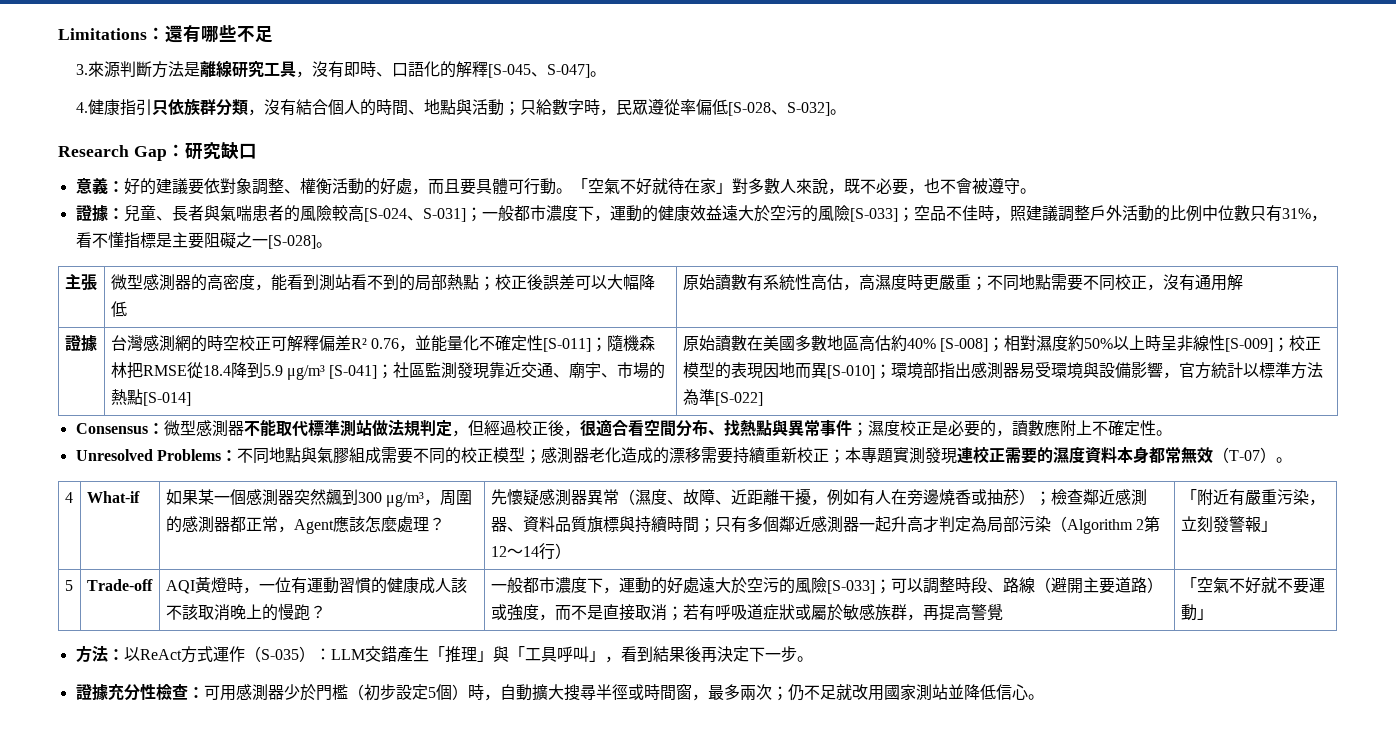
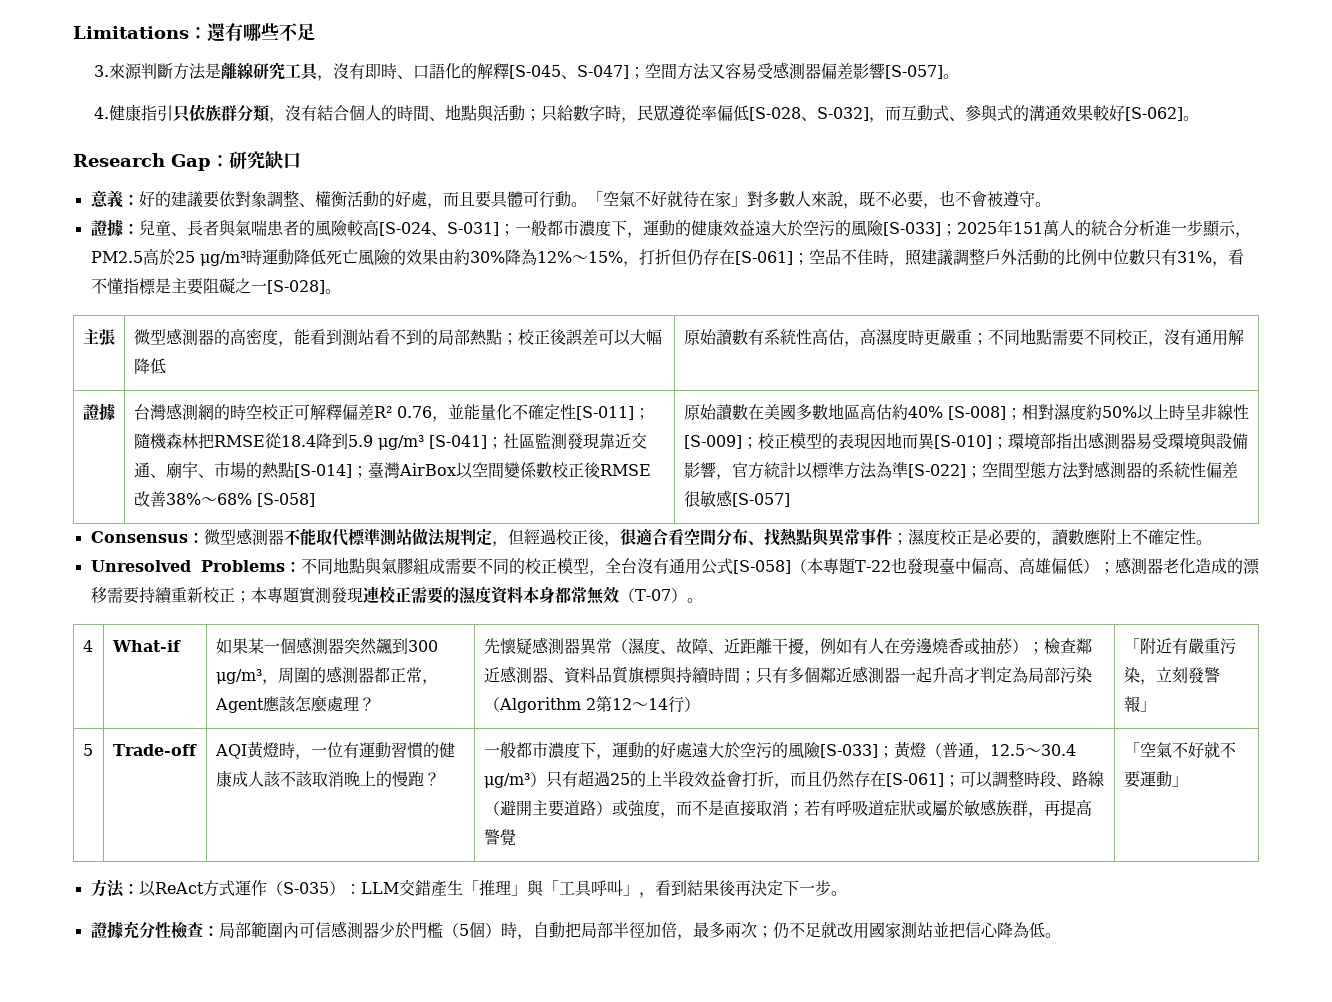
- 3.來源判斷方法是離線研究工具，沒有即時、口語化的解釋[S-045、S-047]。
+ 3.來源判斷方法是離線研究工具，沒有即時、口語化的解釋[S-045、S-047]；空間方法又容易受感測器偏差影響[S-057]。
- 4.健康指引只依族群分類，沒有結合個人的時間、地點與活動；只給數字時，民眾遵從率偏低[S-028、S-032]。
+ 4.健康指引只依族群分類，沒有結合個人的時間、地點與活動；只給數字時，民眾遵從率偏低[S-028、S-032]，而互動式、參與式的溝通效果較好[S-062]。
- 證據：兒童、長者與氣喘患者的風險較高[S-024、S-031]；一般都市濃度下，運動的健康效益遠大於空污的風險[S-033]；空品不佳時，照建議調整戶外活動的比例中位數只有31%，看不懂指標是主要阻礙之一[S-028]。
+ 證據：兒童、長者與氣喘患者的風險較高[S-024、S-031]；一般都市濃度下，運動的健康效益遠大於空污的風險[S-033]；2025年151萬人的統合分析進一步顯示，PM2.5高於25 μg/m³時運動降低死亡風險的效果由約30%降為12%～15%，打折但仍存在[S-061]；空品不佳時，照建議調整戶外活動的比例中位數只有31%，看不懂指標是主要阻礙之一[S-028]。
- 台灣感測網的時空校正可解釋偏差R² 0.76，並能量化不確定性[S-011]；隨機森林把RMSE從18.4降到5.9 μg/m³ [S-041]；社區監測發現靠近交通、廟宇、市場的熱點[S-014]
+ 台灣感測網的時空校正可解釋偏差R² 0.76，並能量化不確定性[S-011]；隨機森林把RMSE從18.4降到5.9 μg/m³ [S-041]；社區監測發現靠近交通、廟宇、市場的熱點[S-014]；臺灣AirBox以空間變係數校正後RMSE改善38%～68% [S-058]
- 原始讀數在美國多數地區高估約40% [S-008]；相對濕度約50%以上時呈非線性[S-009]；校正模型的表現因地而異[S-010]；環境部指出感測器易受環境與設備影響，官方統計以標準方法為準[S-022]
+ 原始讀數在美國多數地區高估約40% [S-008]；相對濕度約50%以上時呈非線性[S-009]；校正模型的表現因地而異[S-010]；環境部指出感測器易受環境與設備影響，官方統計以標準方法為準[S-022]；空間型態方法對感測器的系統性偏差很敏感[S-057]
- Unresolved Problems：不同地點與氣膠組成需要不同的校正模型；感測器老化造成的漂移需要持續重新校正；本專題實測發現連校正需要的濕度資料本身都常無效（T-07）。
+ Unresolved Problems：不同地點與氣膠組成需要不同的校正模型，全台沒有通用公式[S-058]（本專題T-22也發現臺中偏高、高雄偏低）；感測器老化造成的漂移需要持續重新校正；本專題實測發現連校正需要的濕度資料本身都常無效（T-07）。
- 一般都市濃度下，運動的好處遠大於空污的風險[S-033]；可以調整時段、路線（避開主要道路）或強度，而不是直接取消；若有呼吸道症狀或屬於敏感族群，再提高警覺
+ 一般都市濃度下，運動的好處遠大於空污的風險[S-033]；黃燈（普通，12.5～30.4 μg/m³）只有超過25的上半段效益會打折，而且仍然存在[S-061]；可以調整時段、路線（避開主要道路）或強度，而不是直接取消；若有呼吸道症狀或屬於敏感族群，再提高警覺
- 證據充分性檢查：可用感測器少於門檻（初步設定5個）時，自動擴大搜尋半徑或時間窗，最多兩次；仍不足就改用國家測站並降低信心。
+ 證據充分性檢查：局部範圍內可信感測器少於門檻（5個）時，自動把局部半徑加倍，最多兩次；仍不足就改用國家測站並把信心降為低。

